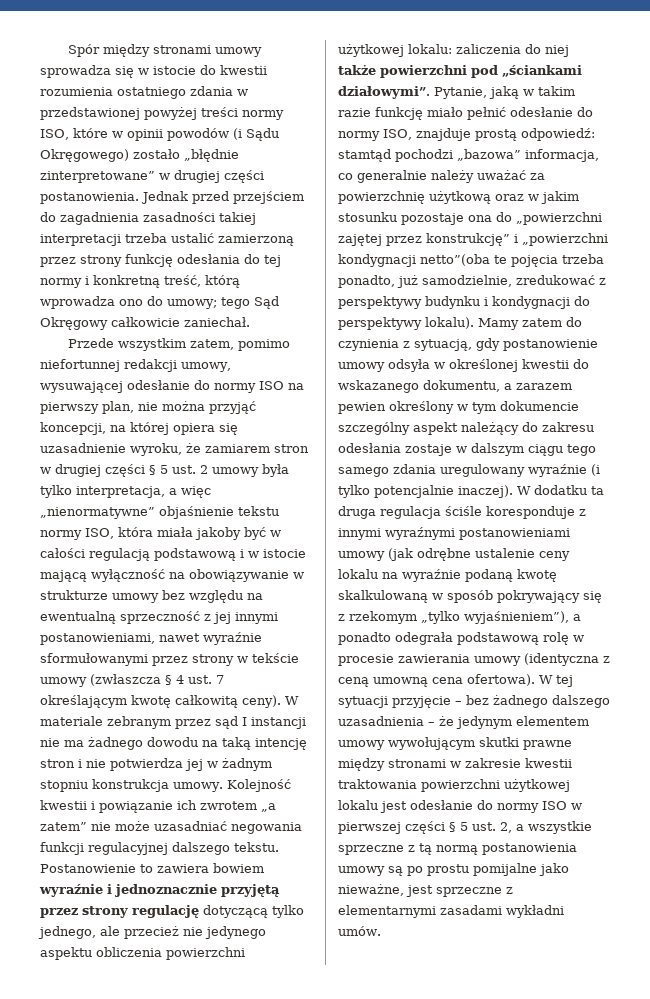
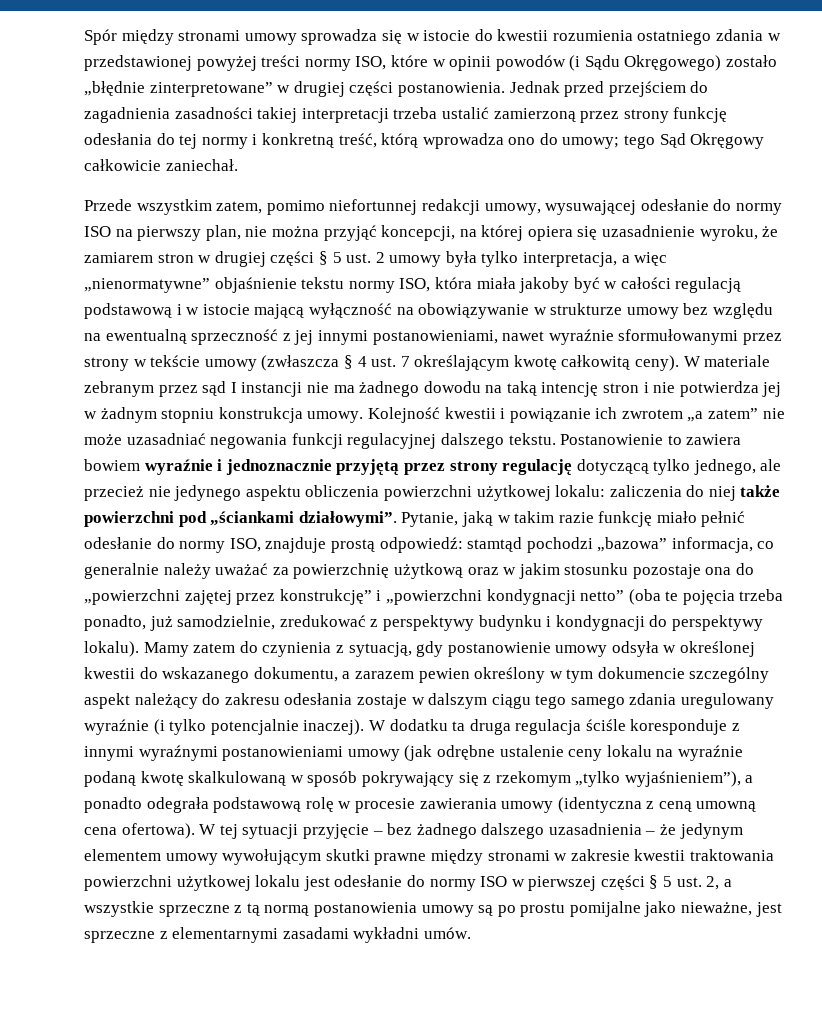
- Pytanie, jaką w takim razie funkcję miało pełnić odesłanie do normy ISO, znajduje prostą odpowiedź: stamtąd pochodzi „bazowa” informacja, co generalnie należy uważać za powierzchnię użytkową oraz w jakim stosunku pozostaje ona do „powierzchni zajętej przez konstrukcję” i „powierzchni kondygnacji netto”(oba te pojęcia trzeba ponadto, już samodzielnie, zredukować z perspektywy budynku i kondygnacji do perspektywy lokalu).
+ Pytanie, jaką w takim razie funkcję miało pełnić odesłanie do normy ISO, znajduje prostą odpowiedź: stamtąd pochodzi „bazowa” informacja, co generalnie należy uważać za powierzchnię użytkową oraz w jakim stosunku pozostaje ona do „powierzchni zajętej przez konstrukcję” i „powierzchni kondygnacji netto” (oba te pojęcia trzeba ponadto, już samodzielnie, zredukować z perspektywy budynku i kondygnacji do perspektywy lokalu).

